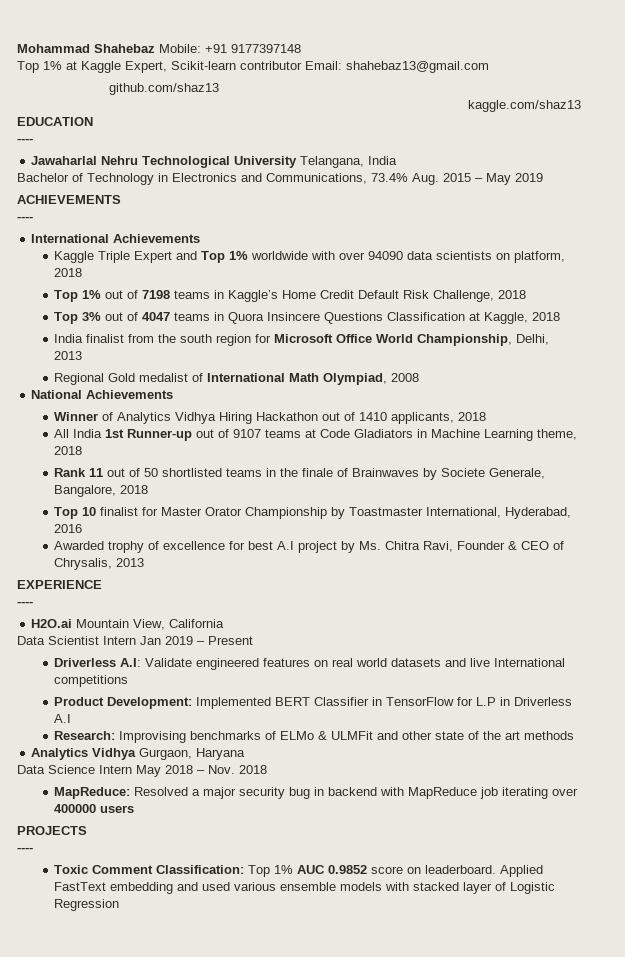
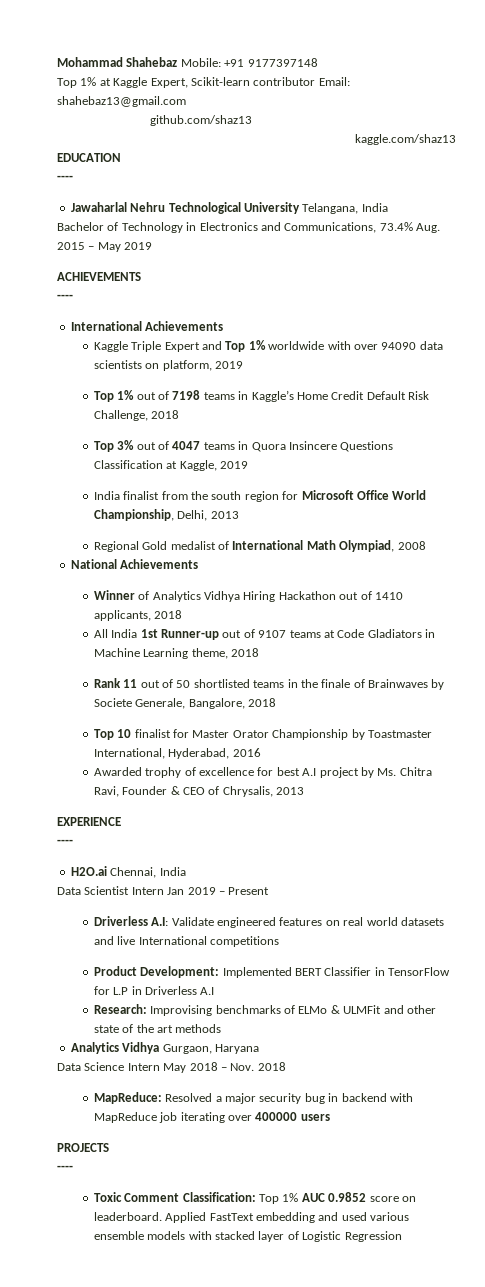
- Kaggle Triple Expert and Top 1% worldwide with over 94090 data scientists on platform, 2018
+ Kaggle Triple Expert and Top 1% worldwide with over 94090 data scientists on platform, 2019
- Top 3% out of 4047 teams in Quora Insincere Questions Classification at Kaggle, 2018
+ Top 3% out of 4047 teams in Quora Insincere Questions Classification at Kaggle, 2019
- H2O.ai Mountain View, California
+ H2O.ai Chennai, India

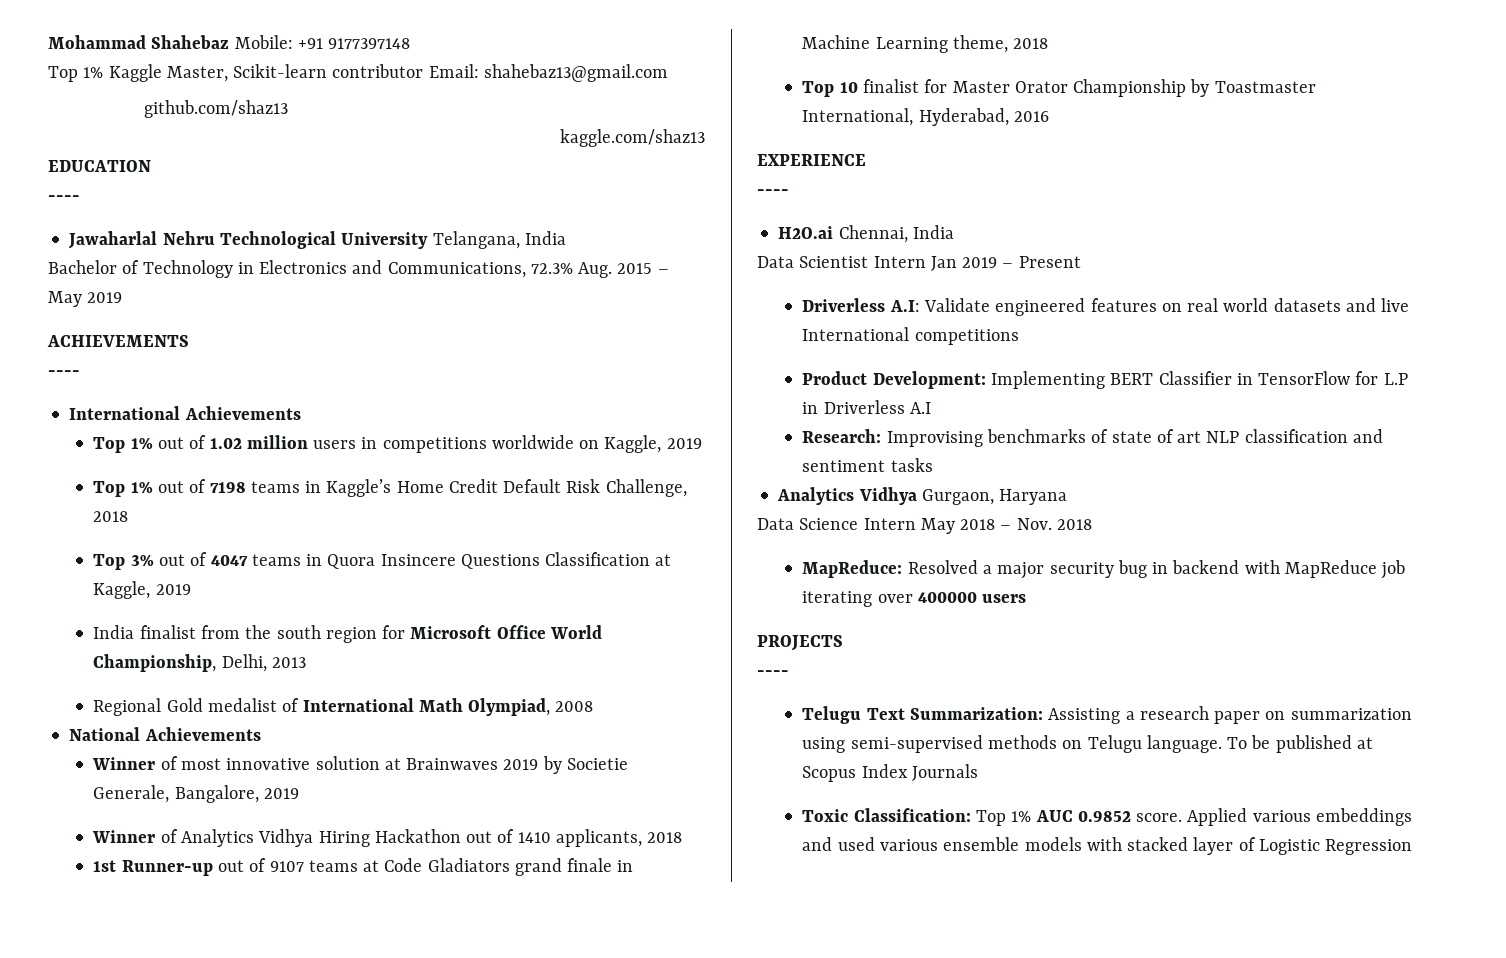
- Top 1% at Kaggle Expert, Scikit-learn contributor Email: shahebaz13@gmail.com
+ Top 1% Kaggle Master, Scikit-learn contributor Email: shahebaz13@gmail.com
- Bachelor of Technology in Electronics and Communications, 73.4% Aug. 2015 – May 2019
+ Bachelor of Technology in Electronics and Communications, 72.3% Aug. 2015 – May 2019
- Kaggle Triple Expert and Top 1% worldwide with over 94090 data scientists on platform, 2019
+ Top 1% out of 1.02 million users in competitions worldwide on Kaggle, 2019
+ Winner of most innovative solution at Brainwaves 2019 by Societie Generale, Bangalore, 2019
- All India 1st Runner-up out of 9107 teams at Code Gladiators in Machine Learning theme, 2018
+ 1st Runner-up out of 9107 teams at Code Gladiators grand finale in Machine Learning theme, 2018
- Rank 11 out of 50 shortlisted teams in the finale of Brainwaves by Societe Generale, Bangalore, 2018
- Awarded trophy of excellence for best A.I project by Ms. Chitra Ravi, Founder & CEO of Chrysalis, 2013
- Product Development: Implemented BERT Classifier in TensorFlow for L.P in Driverless A.I
+ Product Development: Implementing BERT Classifier in TensorFlow for L.P in Driverless A.I
- Research: Improvising benchmarks of ELMo & ULMFit and other state of the art methods
+ Research: Improvising benchmarks of state of art NLP classification and sentiment tasks
+ Telugu Text Summarization: Assisting a research paper on summarization using semi-supervised methods on Telugu language. To be published at Scopus Index Journals
- Toxic Comment Classification: Top 1% AUC 0.9852 score on leaderboard. Applied FastText embedding and used various ensemble models with stacked layer of Logistic Regression
+ Toxic Classification: Top 1% AUC 0.9852 score. Applied various embeddings and used various ensemble models with stacked layer of Logistic Regression

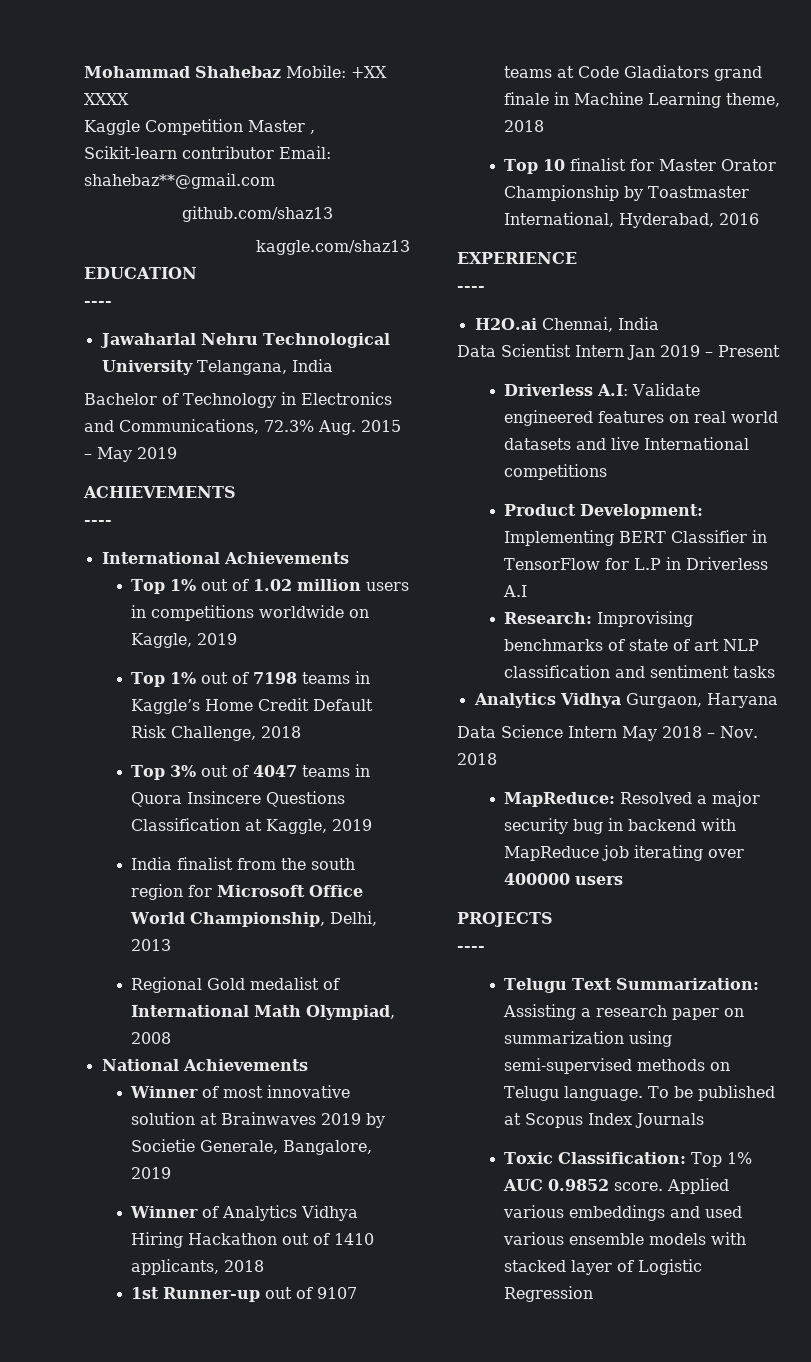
- Mohammad Shahebaz Mobile: +91 9177397148
- Top 1% Kaggle Master, Scikit-learn contributor Email: shahebaz13@gmail.com
+ Mohammad Shahebaz Mobile: +XX XXXX
+ Kaggle Competition Master , Scikit-learn contributor Email: shahebaz**@gmail.com

